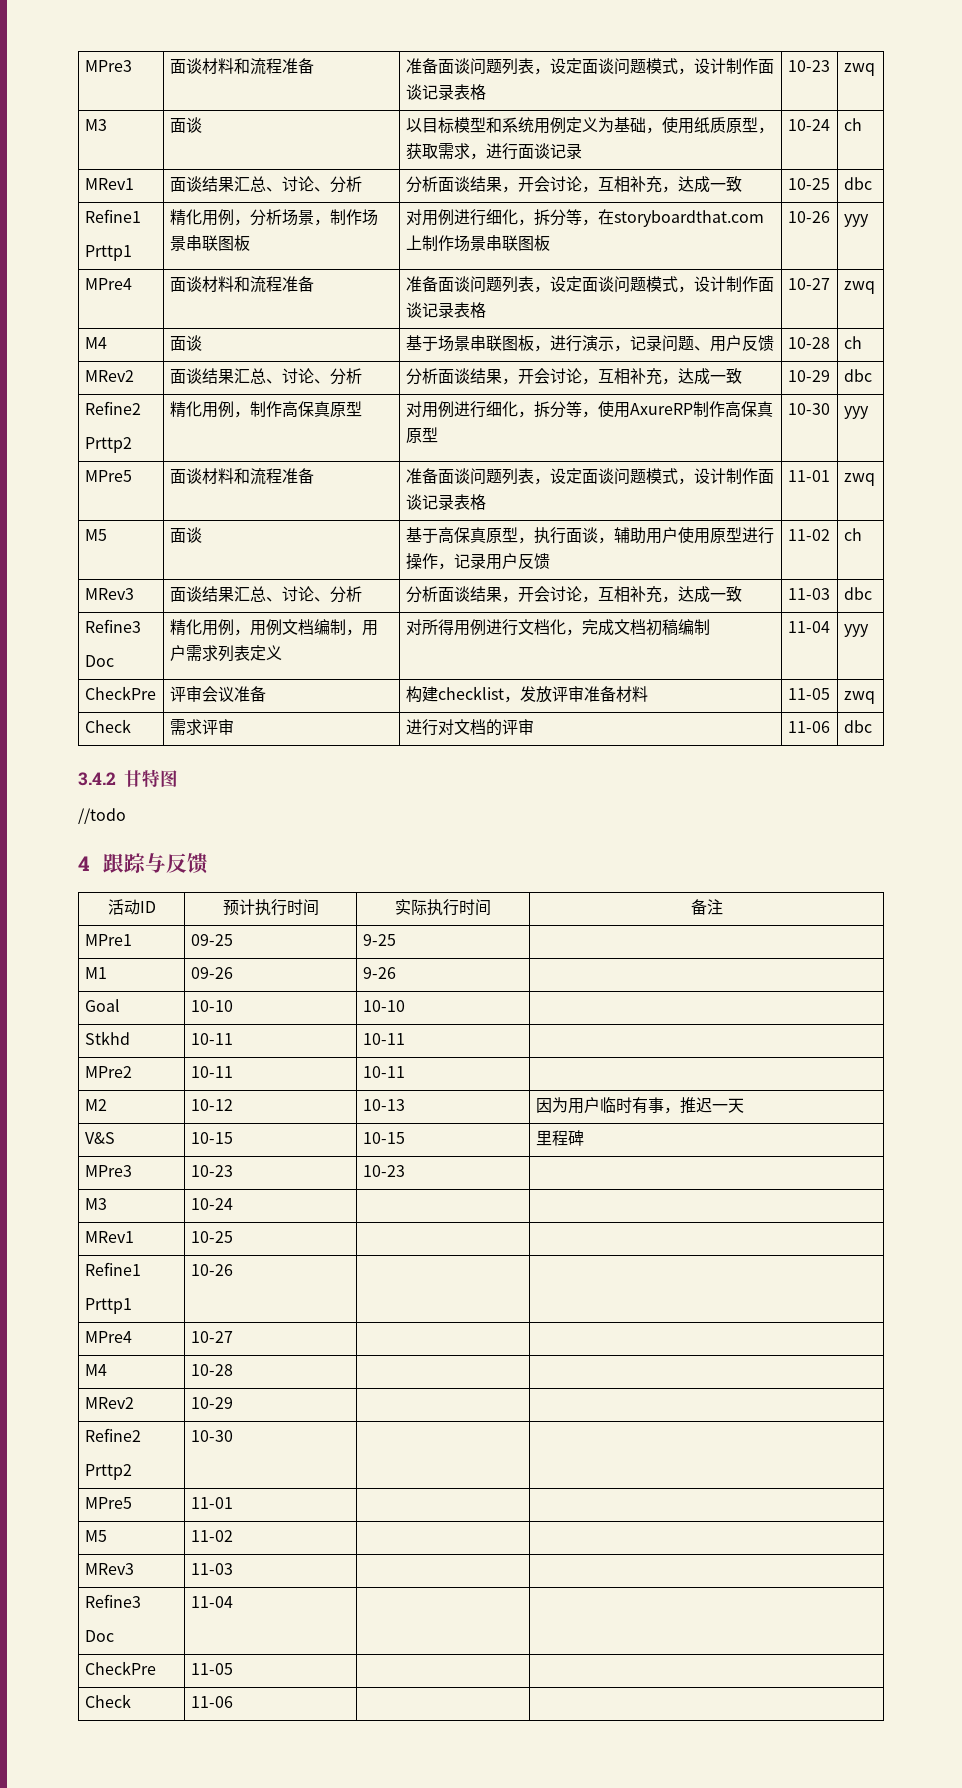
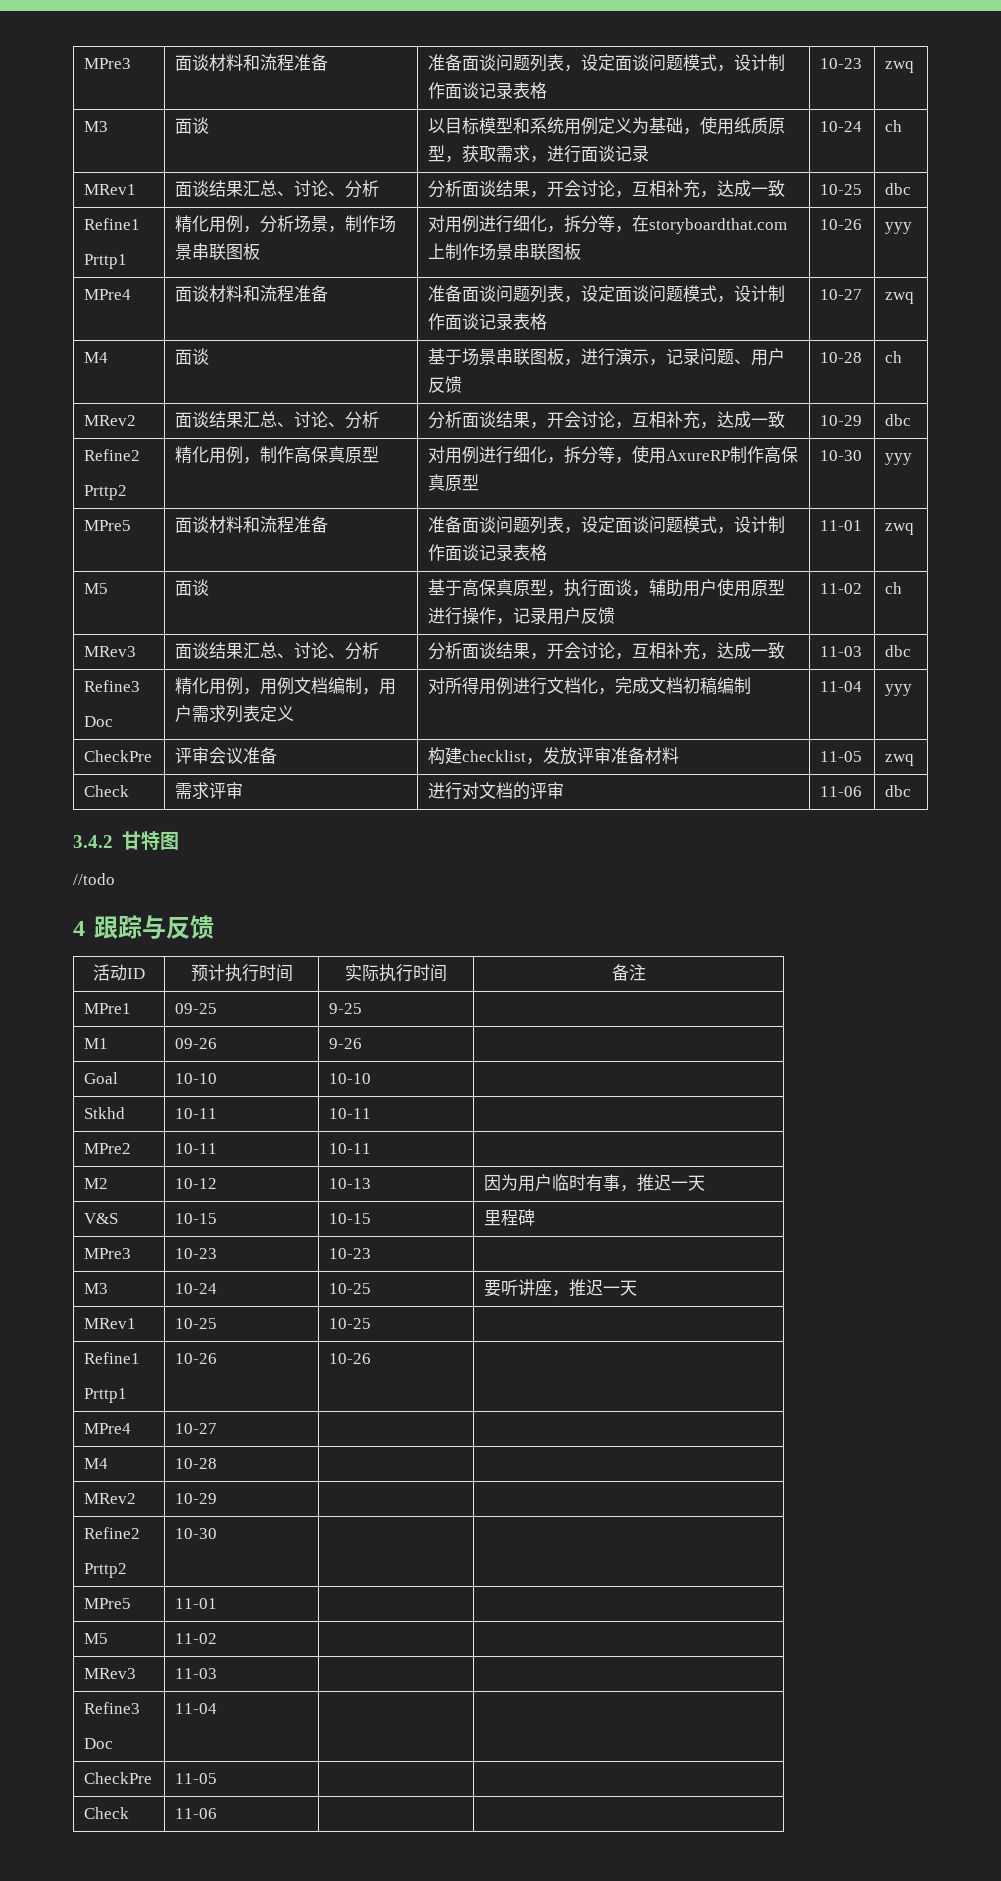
- M3 | 10-24 | |
+ M3 | 10-24 | 10-25 | 要听讲座，推迟一天
- MRev1 | 10-25 | |
+ MRev1 | 10-25 | 10-25 |
  Refine1
- Prttp1 | 10-26 | |
+ Prttp1 | 10-26 | 10-26 |

